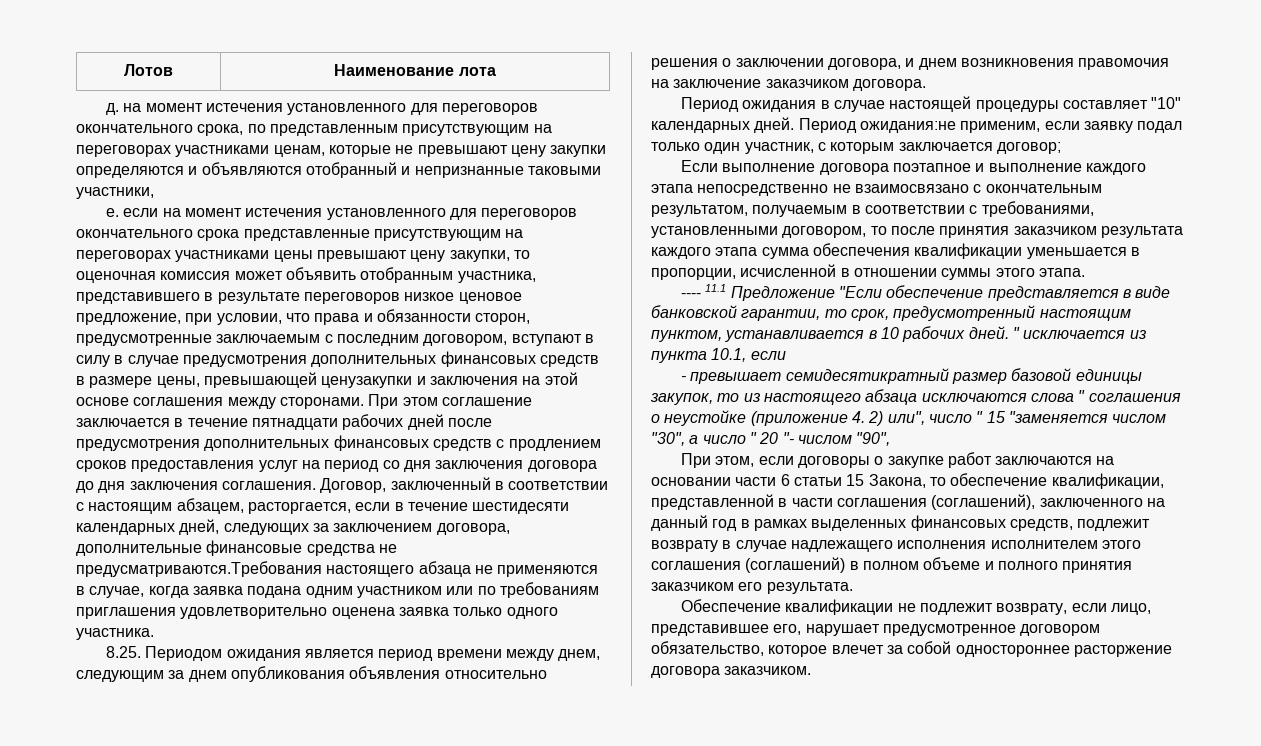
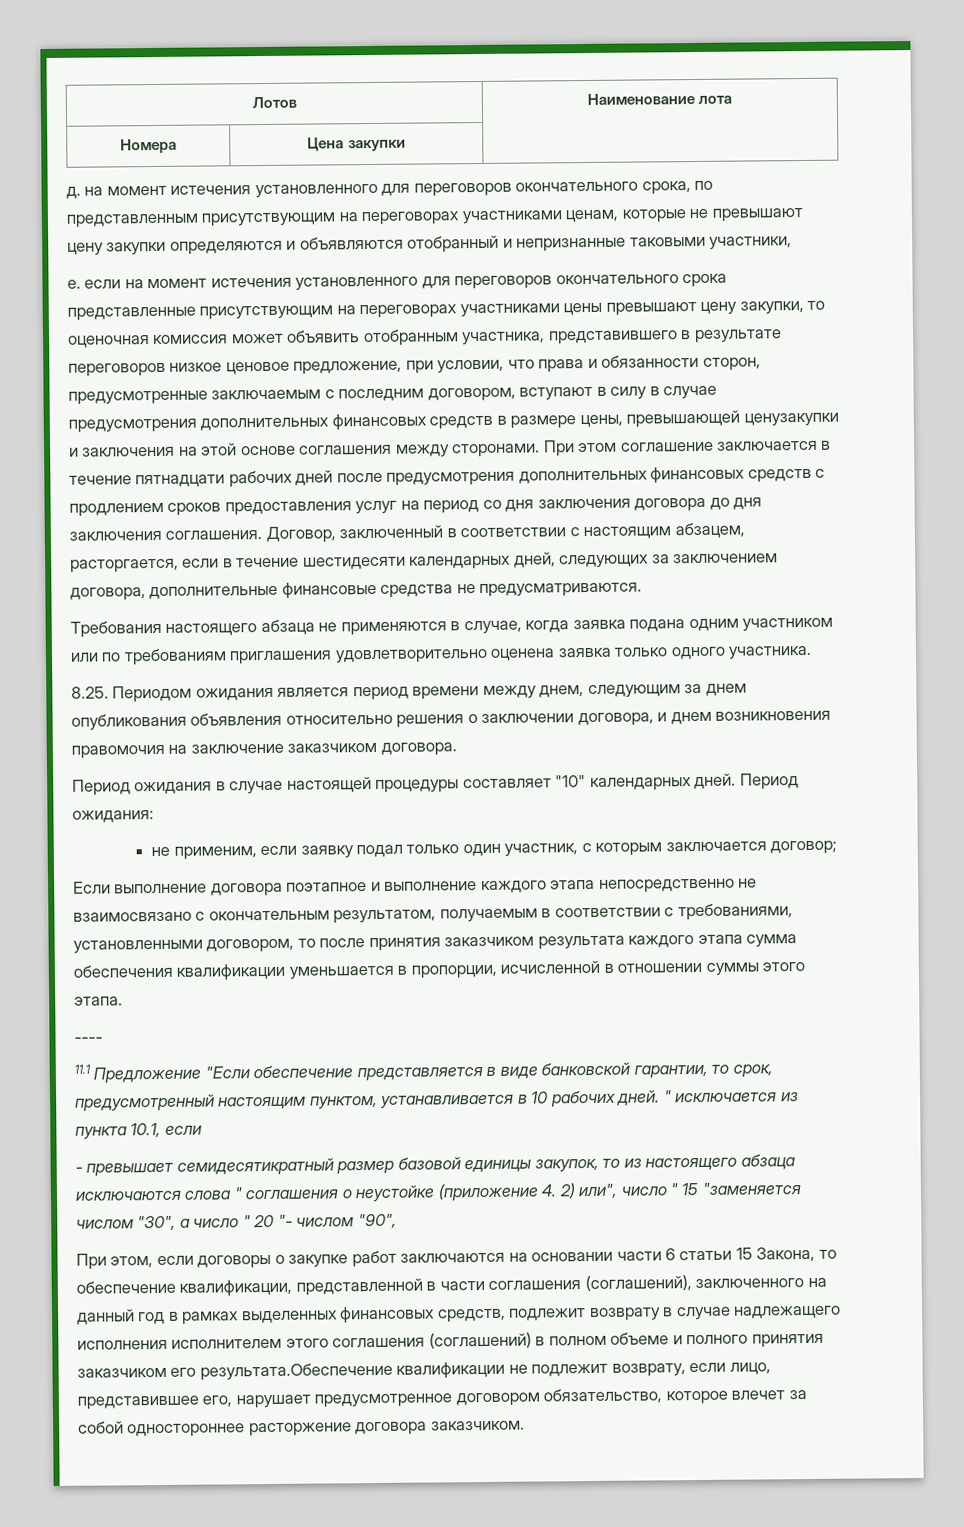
+ Номера | Цена закупки |
- Договор, заключенный в соответствии с настоящим абзацем, расторгается, если в течение шестидесяти календарных дней, следующих за заключением договора, дополнительные финансовые средства не предусматриваются.Требования настоящего абзаца не применяются в случае, когда заявка подана одним участником или по требованиям приглашения удовлетворительно оценена заявка только одного участника.
+ Договор, заключенный в соответствии с настоящим абзацем, расторгается, если в течение шестидесяти календарных дней, следующих за заключением договора, дополнительные финансовые средства не предусматриваются.
+ Требования настоящего абзаца не применяются в случае, когда заявка подана одним участником или по требованиям приглашения удовлетворительно оценена заявка только одного участника.
- Период ожидания:не применим, если заявку подал только один участник, с которым заключается договор;
+ Период ожидания:
+ не применим, если заявку подал только один участник, с которым заключается договор;
- ---- 11.1 Предложение "Если обеспечение представляется в виде банковской гарантии, то срок, предусмотренный настоящим пунктом, устанавливается в 10 рабочих дней.
+ ----
+ 11.1 Предложение "Если обеспечение представляется в виде банковской гарантии, то срок, предусмотренный настоящим пунктом, устанавливается в 10 рабочих дней.
- При этом, если договоры о закупке работ заключаются на основании части 6 статьи 15 Закона, то обеспечение квалификации, представленной в части соглашения (соглашений), заключенного на данный год в рамках выделенных финансовых средств, подлежит возврату в случае надлежащего исполнения исполнителем этого соглашения (соглашений) в полном объеме и полного принятия заказчиком его результата.
- Обеспечение квалификации не подлежит возврату, если лицо, представившее его, нарушает предусмотренное договором обязательство, которое влечет за собой одностороннее расторжение договора заказчиком.
+ При этом, если договоры о закупке работ заключаются на основании части 6 статьи 15 Закона, то обеспечение квалификации, представленной в части соглашения (соглашений), заключенного на данный год в рамках выделенных финансовых средств, подлежит возврату в случае надлежащего исполнения исполнителем этого соглашения (соглашений) в полном объеме и полного принятия заказчиком его результата.Обеспечение квалификации не подлежит возврату, если лицо, представившее его, нарушает предусмотренное договором обязательство, которое влечет за собой одностороннее расторжение договора заказчиком.

